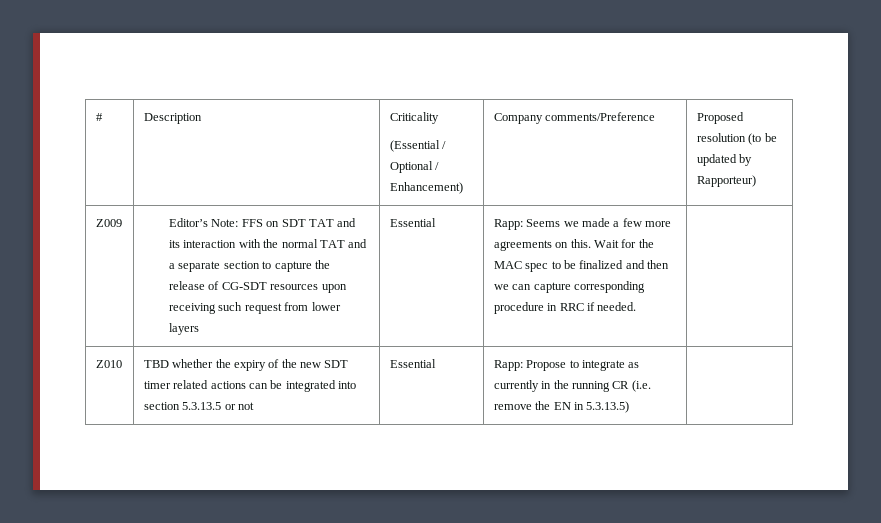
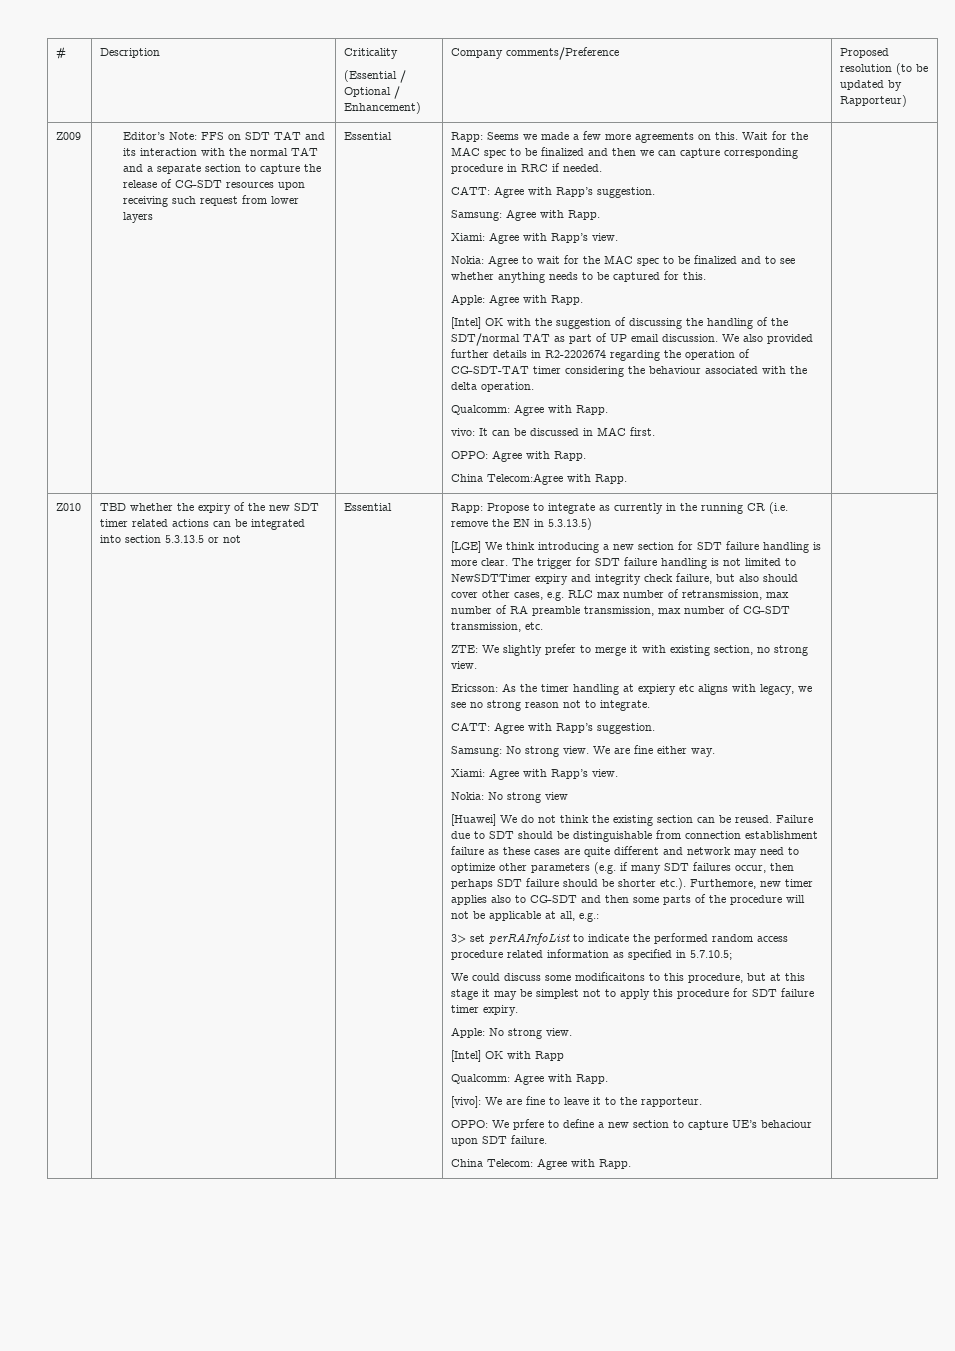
  Wait for the MAC spec to be finalized and then we can capture corresponding procedure in RRC if needed.
+ CATT: Agree with Rapp’s suggestion.
+ Samsung: Agree with Rapp.
+ Xiami: Agree with Rapp’s view.
+ Nokia: Agree to wait for the MAC spec to be finalized and to see whether anything needs to be captured for this.
+ Apple: Agree with Rapp.
+ [Intel] OK with the suggestion of discussing the handling of the SDT/normal TAT as part of UP email discussion. We also provided further details in R2-2202674 regarding the operation of CG-SDT-TAT timer considering the behaviour associated with the delta operation.
+ Qualcomm: Agree with Rapp.
+ vivo: It can be discussed in MAC first.
+ OPPO: Agree with Rapp.
+ China Telecom:Agree with Rapp.
+ [LGE] We think introducing a new section for SDT failure handling is more clear. The trigger for SDT failure handling is not limited to NewSDTTimer expiry and integrity check failure, but also should cover other cases, e.g. RLC max number of retransmission, max number of RA preamble transmission, max number of CG-SDT transmission, etc.
+ ZTE: We slightly prefer to merge it with existing section, no strong view.
+ Ericsson: As the timer handling at expiery etc aligns with legacy, we see no strong reason not to integrate.
+ CATT: Agree with Rapp’s suggestion.
+ Samsung: No strong view. We are fine either way.
+ Xiami: Agree with Rapp’s view.
+ Nokia: No strong view
+ [Huawei] We do not think the existing section can be reused. Failure due to SDT should be distinguishable from connection establishment failure as these cases are quite different and network may need to optimize other parameters (e.g. if many SDT failures occur, then perhaps SDT failure should be shorter etc.). Furthemore, new timer applies also to CG-SDT and then some parts of the procedure will not be applicable at all, e.g.:
+ 3> set perRAInfoList to indicate the performed random access procedure related information as specified in 5.7.10.5;
+ We could discuss some modificaitons to this procedure, but at this stage it may be simplest not to apply this procedure for SDT failure timer expiry.
+ Apple: No strong view.
+ [Intel] OK with Rapp
+ Qualcomm: Agree with Rapp.
+ [vivo]: We are fine to leave it to the rapporteur.
+ OPPO: We prfere to define a new section to capture UE’s behaciour upon SDT failure.
+ China Telecom: Agree with Rapp.

